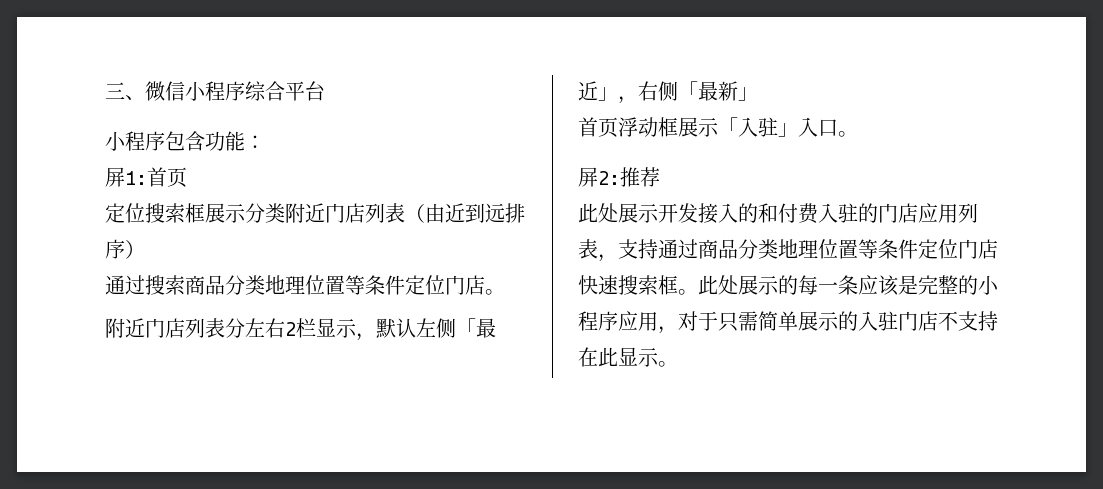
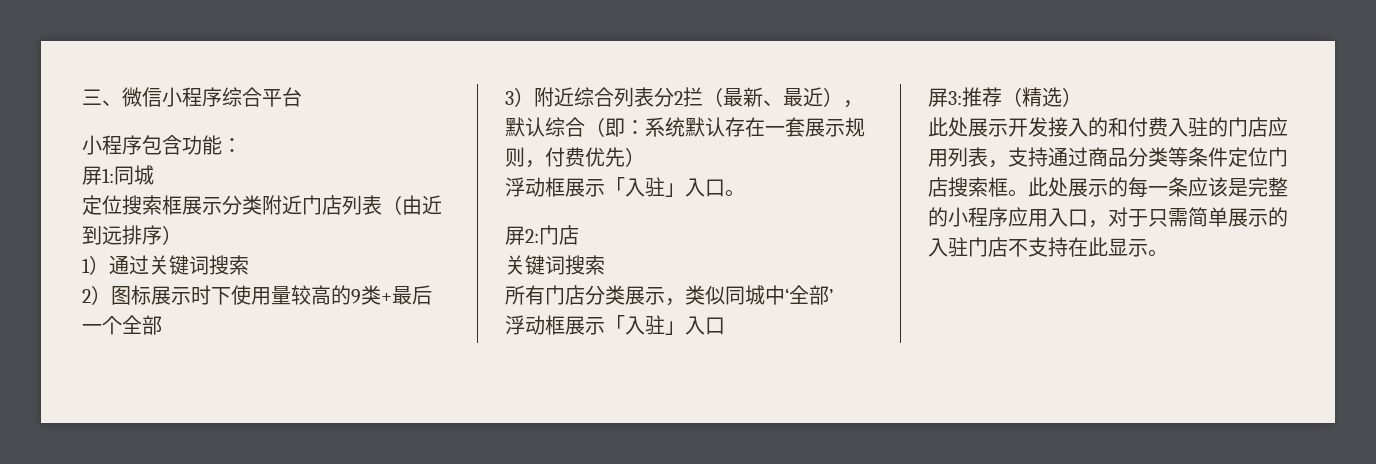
- 屏1:首页
+ 屏1:同城
- 通过搜索商品分类地理位置等条件定位门店。
- 附近门店列表分左右2栏显示，默认左侧「最近」，右侧「最新」
- 首页浮动框展示「入驻」入口。
+ 1）通过关键词搜索
+ 2）图标展示时下使用量较高的9类+最后一个全部
+ 3）附近综合列表分2拦（最新、最近），默认综合（即：系统默认存在一套展示规则，付费优先）
+ 浮动框展示「入驻」入口。
- 屏2:推荐
+ 屏2:门店
+ 关键词搜索
+ 所有门店分类展示，类似同城中‘全部’
+ 浮动框展示「入驻」入口
+ 屏3:推荐（精选）
- 此处展示开发接入的和付费入驻的门店应用列表，支持通过商品分类地理位置等条件定位门店快速搜索框。
+ 此处展示开发接入的和付费入驻的门店应用列表，支持通过商品分类等条件定位门店搜索框。
- 此处展示的每一条应该是完整的小程序应用，对于只需简单展示的入驻门店不支持在此显示。
+ 此处展示的每一条应该是完整的小程序应用入口，对于只需简单展示的入驻门店不支持在此显示。

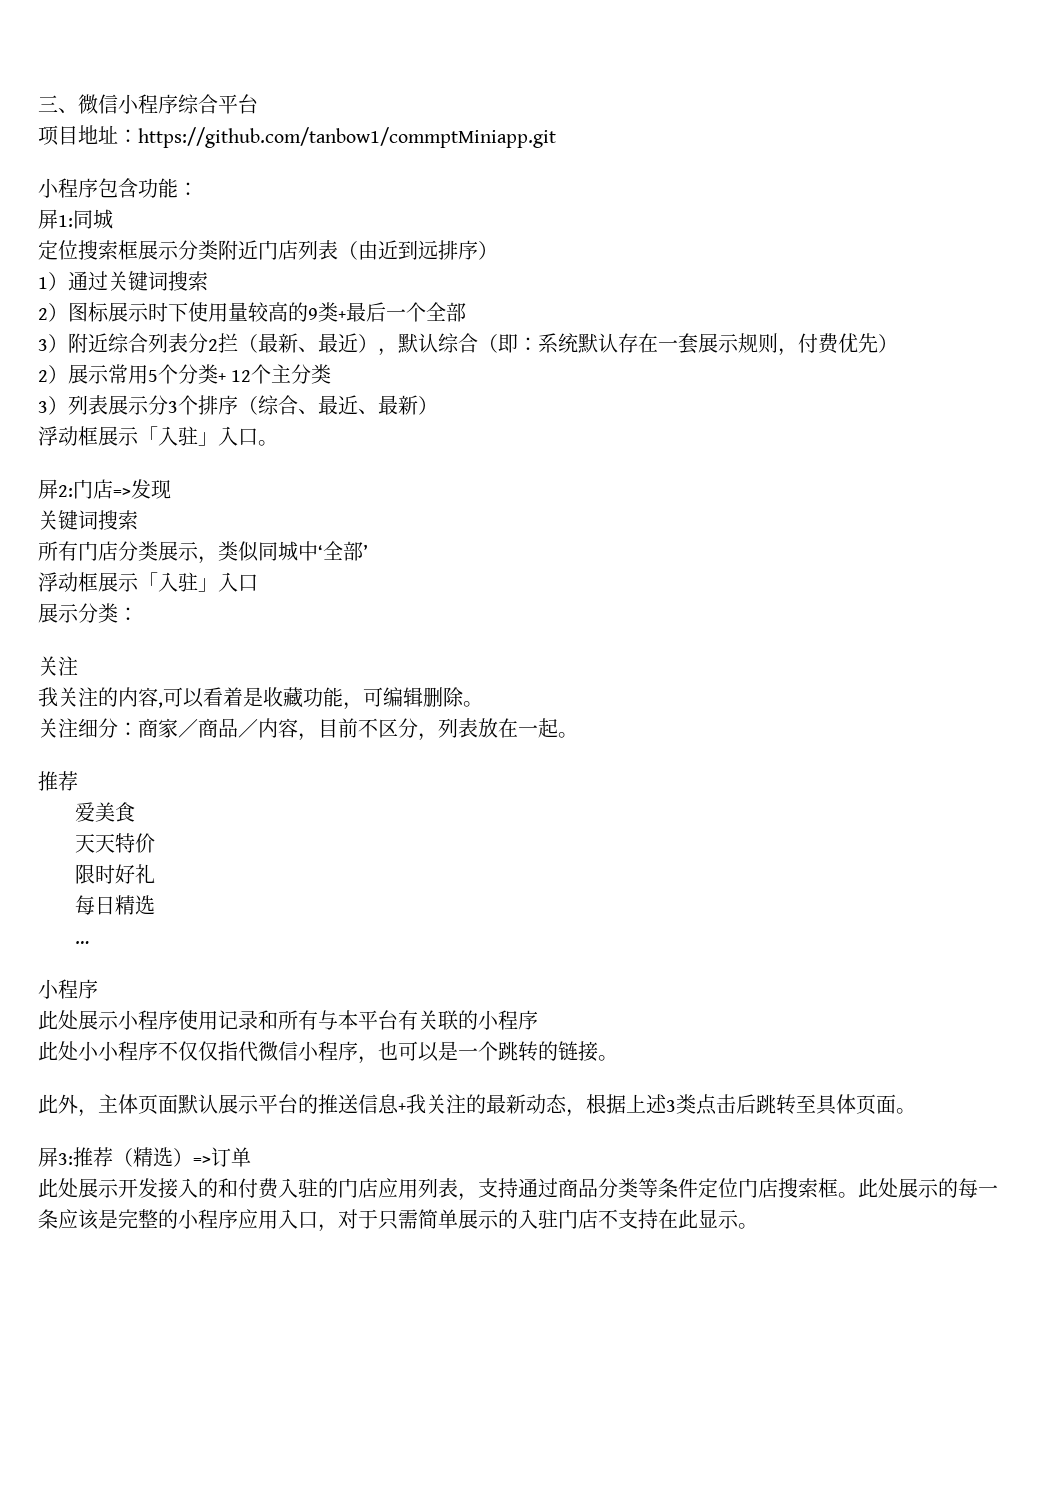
+ 项目地址：https://github.com/tanbow1/commptMiniapp.git
+ 2）展示常用5个分类+ 12个主分类
+ 3）列表展示分3个排序（综合、最近、最新）
- 屏2:门店
+ 屏2:门店=>发现
+ 展示分类：
+ 关注
+ 我关注的内容,可以看着是收藏功能，可编辑删除。
+ 关注细分：商家／商品／内容，目前不区分，列表放在一起。
+ 推荐
+ 爱美食
+ 天天特价
+ 限时好礼
+ 每日精选
+ …
+ 小程序
+ 此处展示小程序使用记录和所有与本平台有关联的小程序
+ 此处小小程序不仅仅指代微信小程序，也可以是一个跳转的链接。
+ 此外，主体页面默认展示平台的推送信息+我关注的最新动态，根据上述3类点击后跳转至具体页面。
- 屏3:推荐（精选）
+ 屏3:推荐（精选）=>订单

